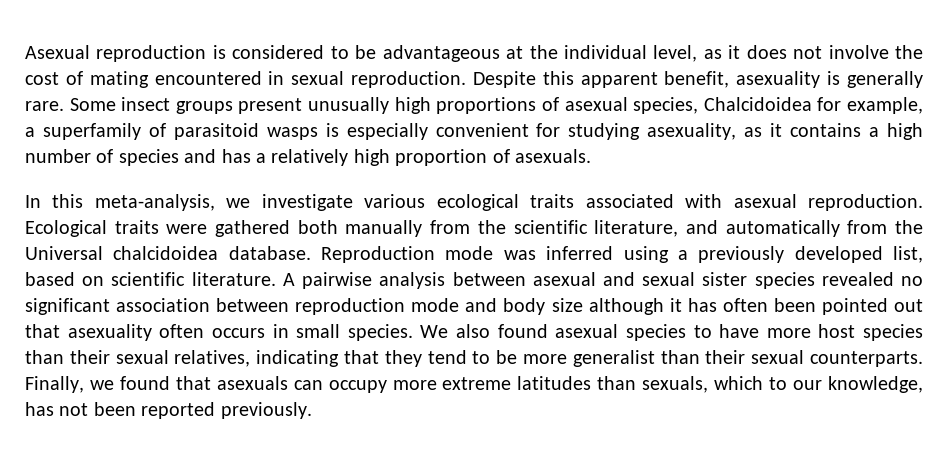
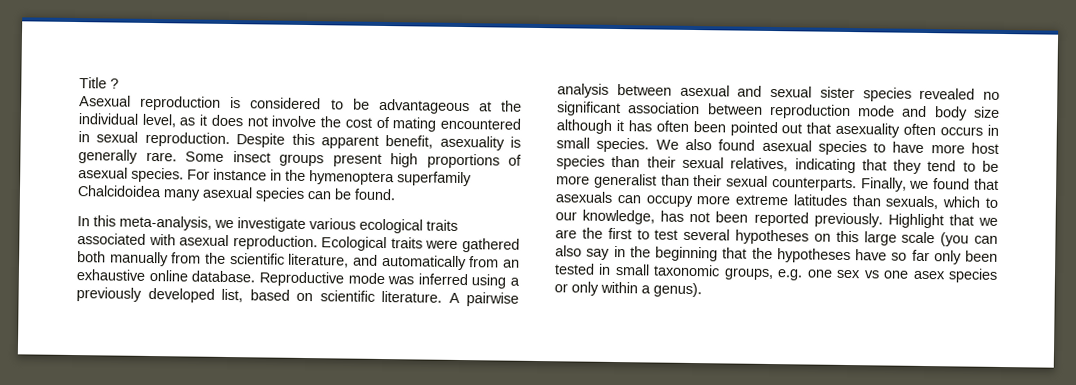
+ Title ?
- Some insect groups present unusually high proportions of asexual species, Chalcidoidea for example, a superfamily of parasitoid wasps is especially convenient for studying asexuality, as it contains a high number of species and has a relatively high proportion of asexuals.
+ Some insect groups present high proportions of asexual species. For instance in the hymenoptera superfamily Chalcidoidea many asexual species can be found.
- Ecological traits were gathered both manually from the scientific literature, and automatically from the Universal chalcidoidea database. Reproduction mode was inferred using a previously developed list, based on scientific literature.
+ Ecological traits were gathered both manually from the scientific literature, and automatically from an exhaustive online database. Reproductive mode was inferred using a previously developed list, based on scientific literature.
+ Highlight that we are the first to test several hypotheses on this large scale (you can also say in the beginning that the hypotheses have so far only been tested in small taxonomic groups, e.g. one sex vs one asex species or only within a genus).

